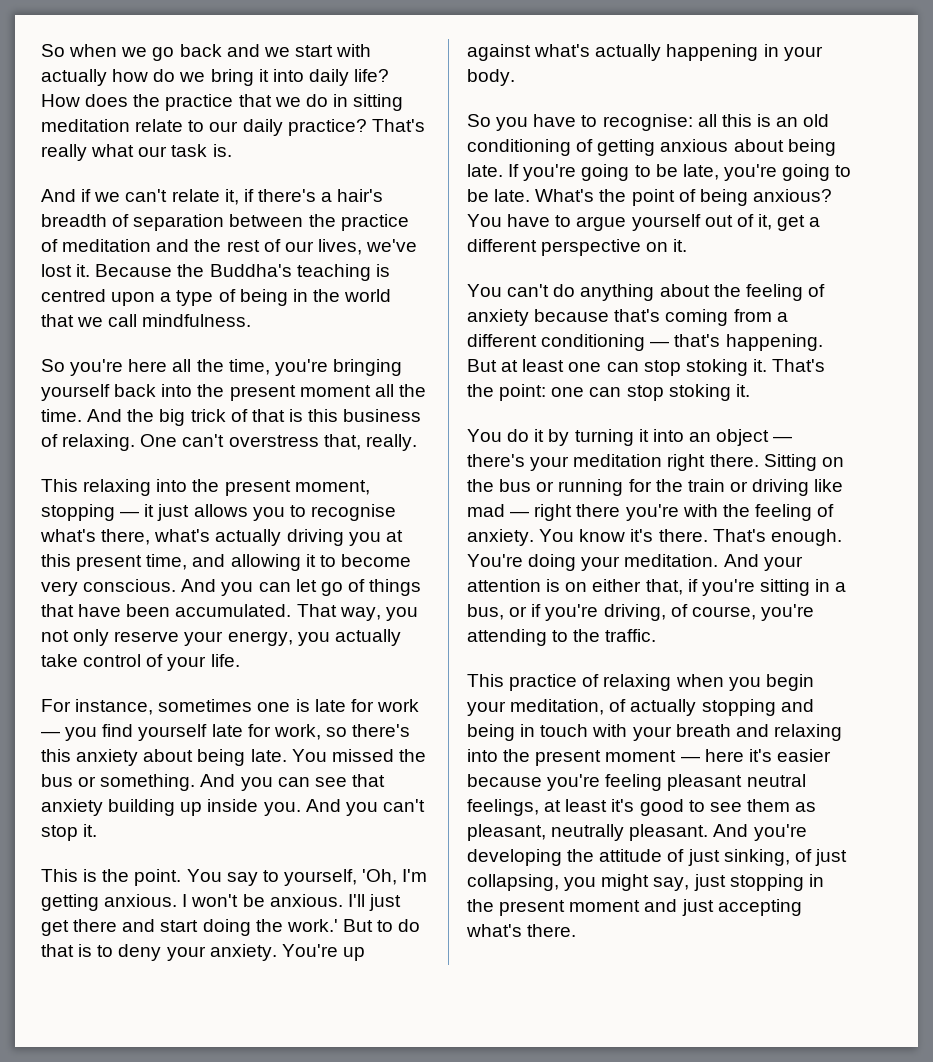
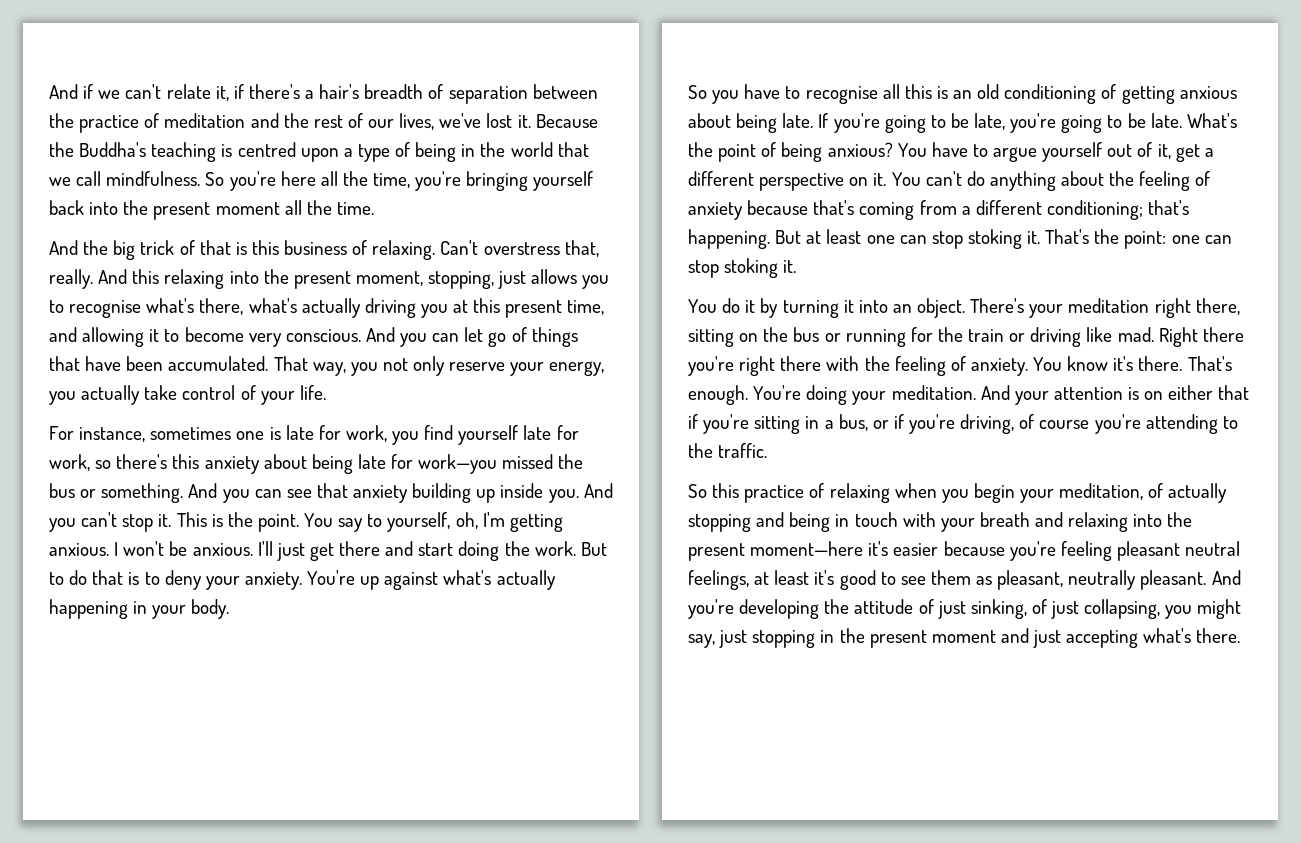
- So when we go back and we start with actually how do we bring it into daily life? How does the practice that we do in sitting meditation relate to our daily practice? That's really what our task is.
- Because the Buddha's teaching is centred upon a type of being in the world that we call mindfulness.
- So you're here all the time, you're bringing yourself back into the present moment all the time. And the big trick of that is this business of relaxing.
+ Because the Buddha's teaching is centred upon a type of being in the world that we call mindfulness. So you're here all the time, you're bringing yourself back into the present moment all the time.
+ And the big trick of that is this business of relaxing.
- One can't overstress that, really.
- This relaxing into the present moment, stopping — it just allows you to recognise what's there, what's actually driving you at this present time, and allowing it to become very conscious.
+ Can't overstress that, really. And this relaxing into the present moment, stopping, just allows you to recognise what's there, what's actually driving you at this present time, and allowing it to become very conscious.
- For instance, sometimes one is late for work — you find yourself late for work, so there's this anxiety about being late. You missed the bus or something.
+ For instance, sometimes one is late for work, you find yourself late for work, so there's this anxiety about being late for work—you missed the bus or something.
- And you can't stop it.
- This is the point.
+ And you can't stop it. This is the point.
- You say to yourself, 'Oh, I'm getting anxious.
+ You say to yourself, oh, I'm getting anxious.
- I'll just get there and start doing the work.'
+ I'll just get there and start doing the work.
- So you have to recognise: all this is an old conditioning of getting anxious about being late.
+ So you have to recognise all this is an old conditioning of getting anxious about being late.
- You have to argue yourself out of it, get a different perspective on it.
- You can't do anything about the feeling of anxiety because that's coming from a different conditioning — that's happening.
+ You have to argue yourself out of it, get a different perspective on it. You can't do anything about the feeling of anxiety because that's coming from a different conditioning; that's happening.
- You do it by turning it into an object — there's your meditation right there. Sitting on the bus or running for the train or driving like mad — right there you're with the feeling of anxiety.
+ You do it by turning it into an object. There's your meditation right there, sitting on the bus or running for the train or driving like mad. Right there you're right there with the feeling of anxiety.
- And your attention is on either that, if you're sitting in a bus, or if you're driving, of course, you're attending to the traffic.
+ And your attention is on either that if you're sitting in a bus, or if you're driving, of course you're attending to the traffic.
- This practice of relaxing when you begin your meditation, of actually stopping and being in touch with your breath and relaxing into the present moment — here it's easier because you're feeling pleasant neutral feelings, at least it's good to see them as pleasant, neutrally pleasant.
+ So this practice of relaxing when you begin your meditation, of actually stopping and being in touch with your breath and relaxing into the present moment—here it's easier because you're feeling pleasant neutral feelings, at least it's good to see them as pleasant, neutrally pleasant.

